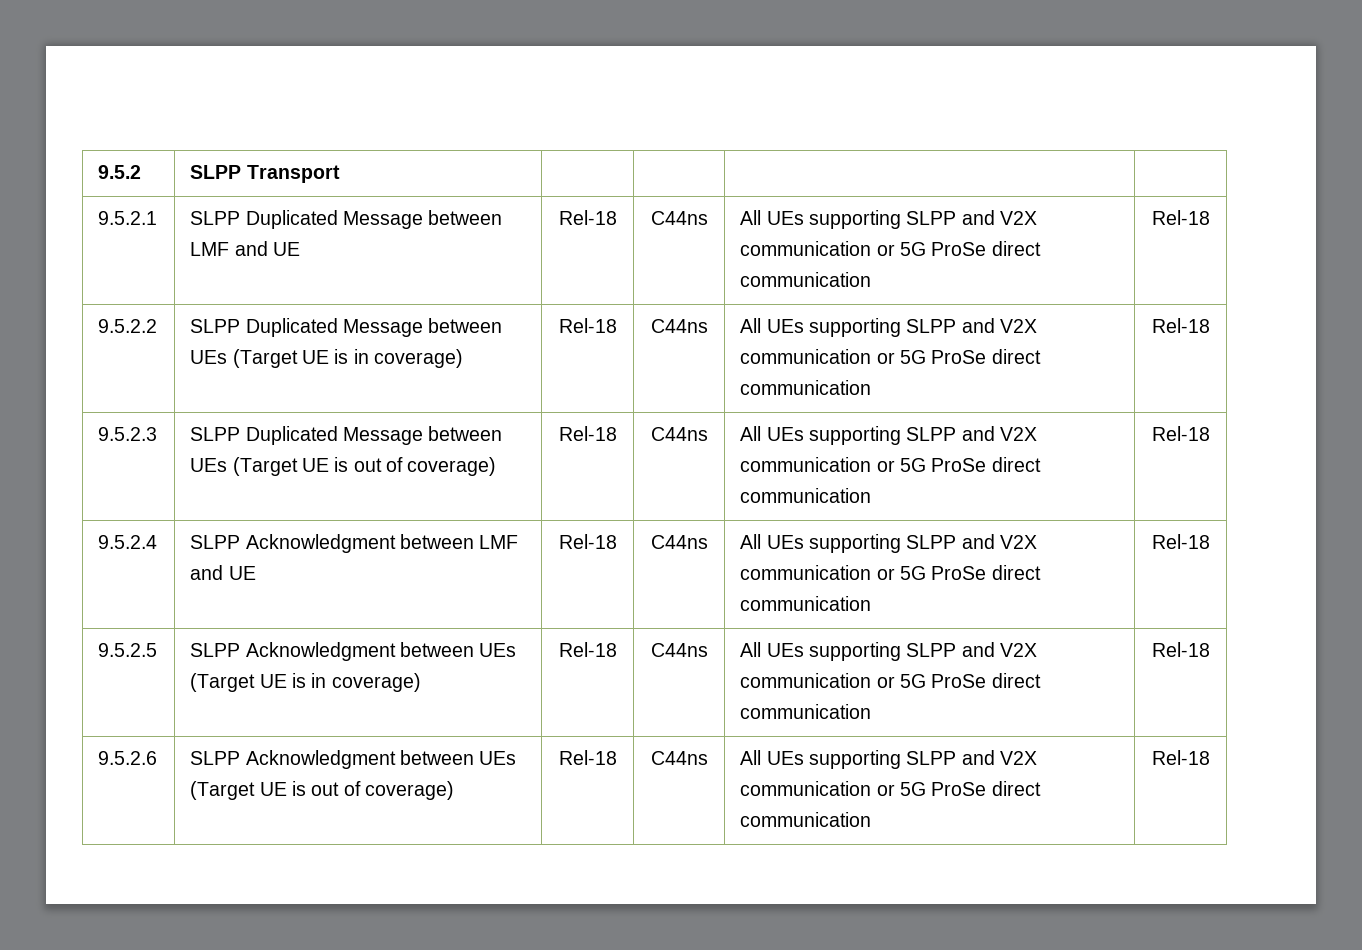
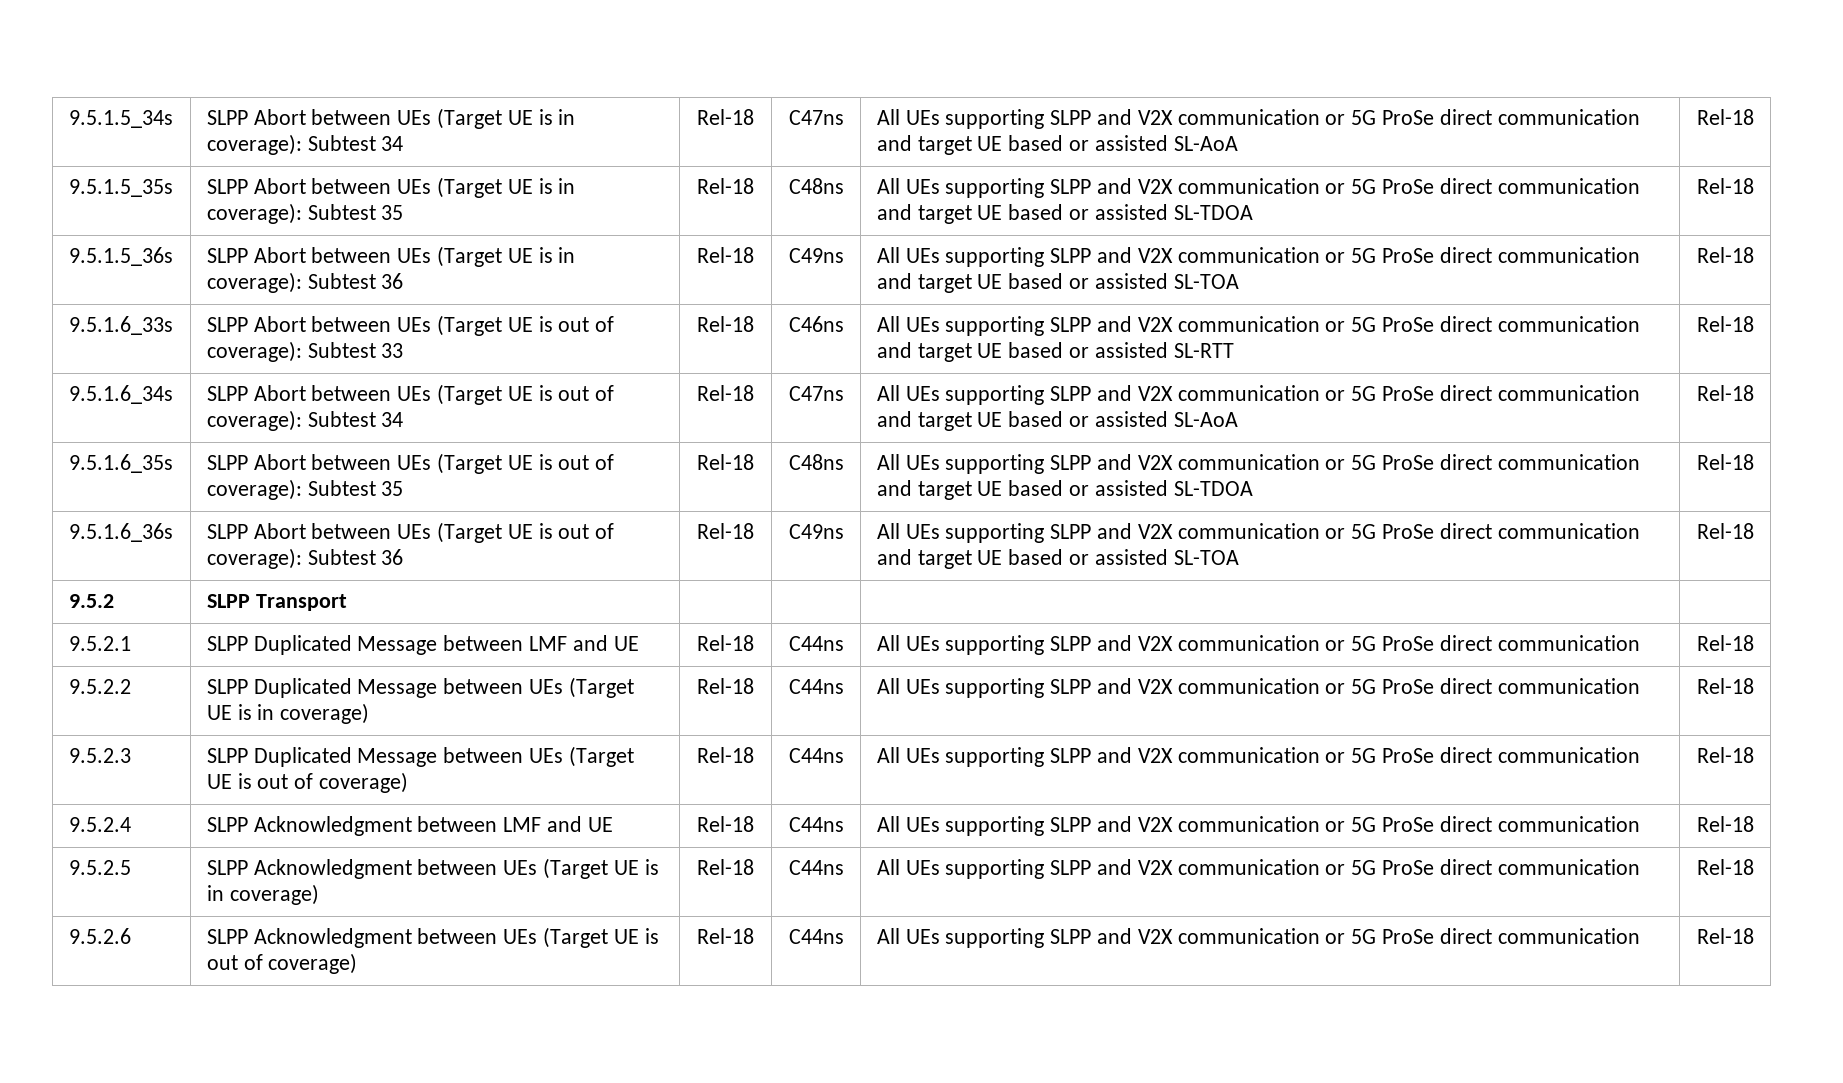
+ 9.5.1.5_34s | SLPP Abort between UEs (Target UE is in coverage): Subtest 34 | Rel-18 | C47ns | All UEs supporting SLPP and V2X communication or 5G ProSe direct communication and target UE based or assisted SL-AoA | Rel-18
+ 9.5.1.5_35s | SLPP Abort between UEs (Target UE is in coverage): Subtest 35 | Rel-18 | C48ns | All UEs supporting SLPP and V2X communication or 5G ProSe direct communication and target UE based or assisted SL-TDOA | Rel-18
+ 9.5.1.5_36s | SLPP Abort between UEs (Target UE is in coverage): Subtest 36 | Rel-18 | C49ns | All UEs supporting SLPP and V2X communication or 5G ProSe direct communication and target UE based or assisted SL-TOA | Rel-18
+ 9.5.1.6_33s | SLPP Abort between UEs (Target UE is out of coverage): Subtest 33 | Rel-18 | C46ns | All UEs supporting SLPP and V2X communication or 5G ProSe direct communication and target UE based or assisted SL-RTT | Rel-18
+ 9.5.1.6_34s | SLPP Abort between UEs (Target UE is out of coverage): Subtest 34 | Rel-18 | C47ns | All UEs supporting SLPP and V2X communication or 5G ProSe direct communication and target UE based or assisted SL-AoA | Rel-18
+ 9.5.1.6_35s | SLPP Abort between UEs (Target UE is out of coverage): Subtest 35 | Rel-18 | C48ns | All UEs supporting SLPP and V2X communication or 5G ProSe direct communication and target UE based or assisted SL-TDOA | Rel-18
+ 9.5.1.6_36s | SLPP Abort between UEs (Target UE is out of coverage): Subtest 36 | Rel-18 | C49ns | All UEs supporting SLPP and V2X communication or 5G ProSe direct communication and target UE based or assisted SL-TOA | Rel-18

